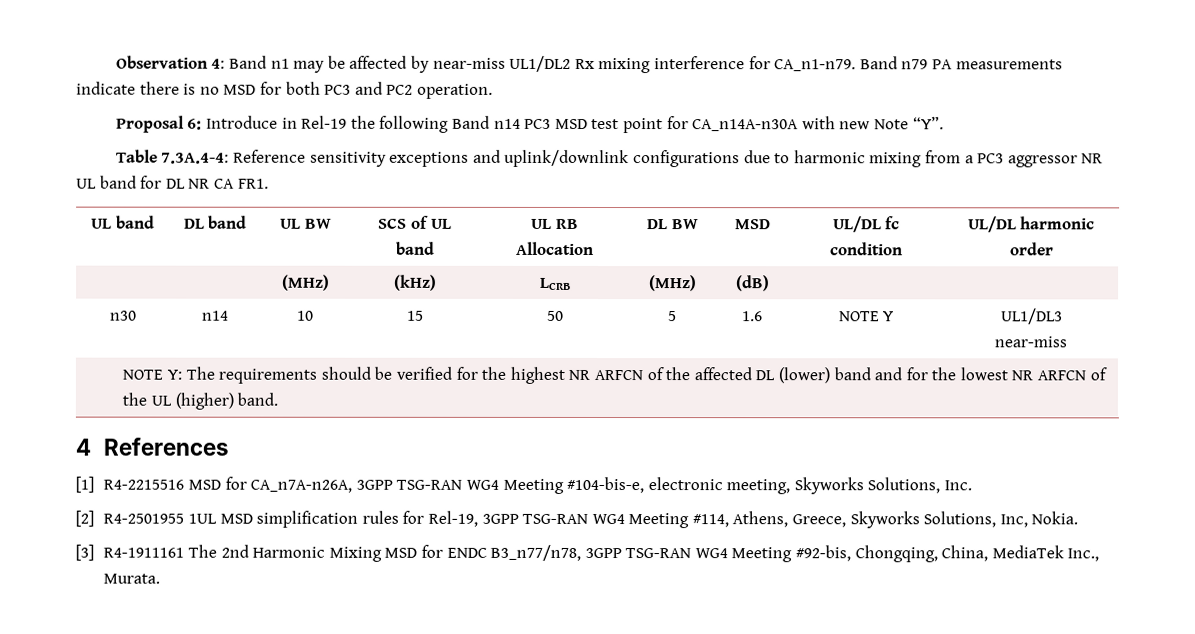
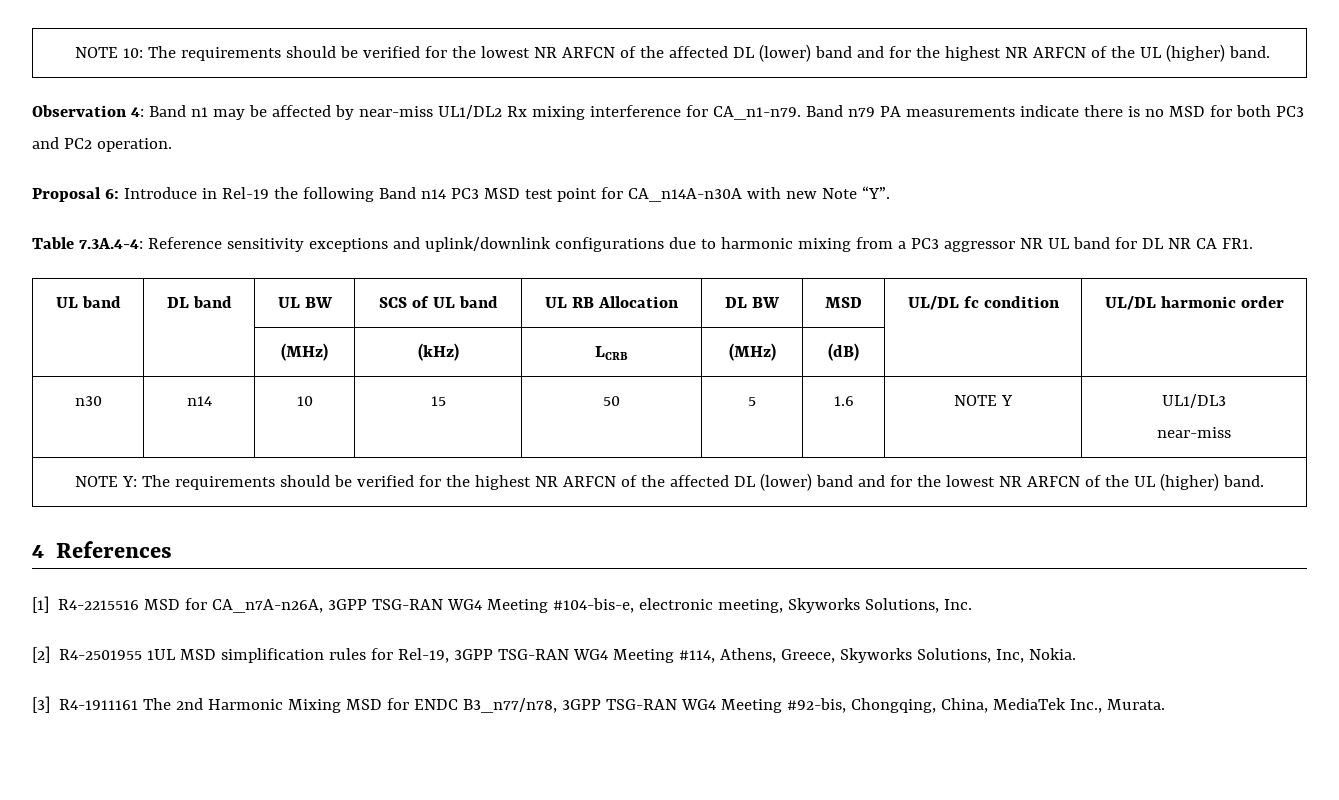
+ NOTE 10: The requirements should be verified for the lowest NR ARFCN of the affected DL (lower) band and for the highest NR ARFCN of the UL (higher) band.

